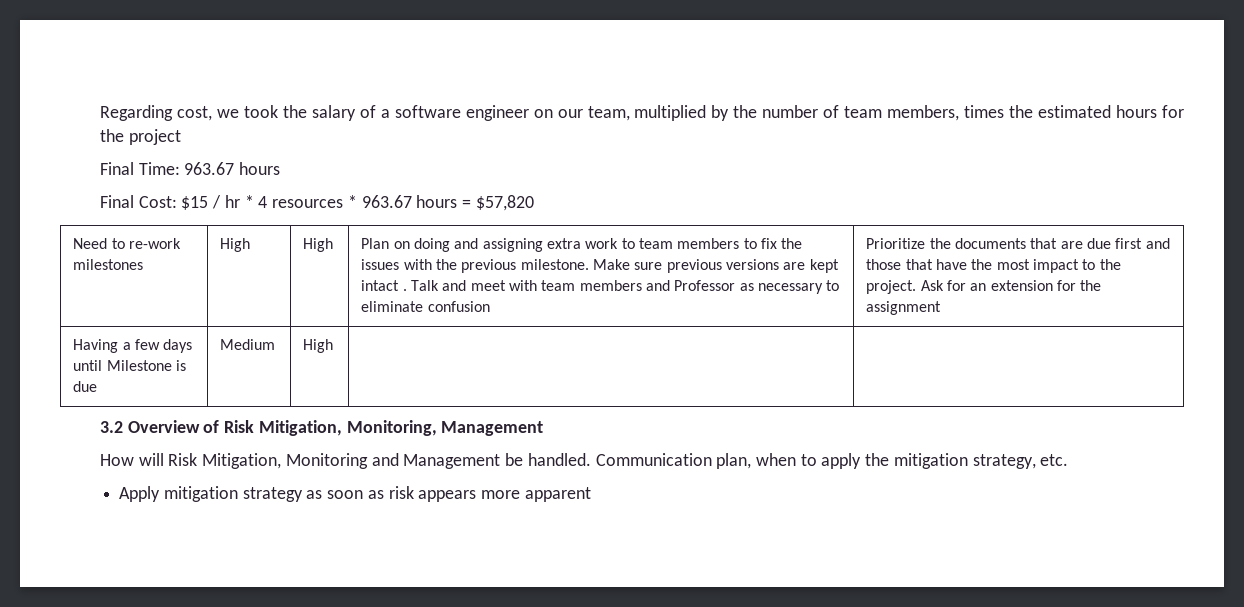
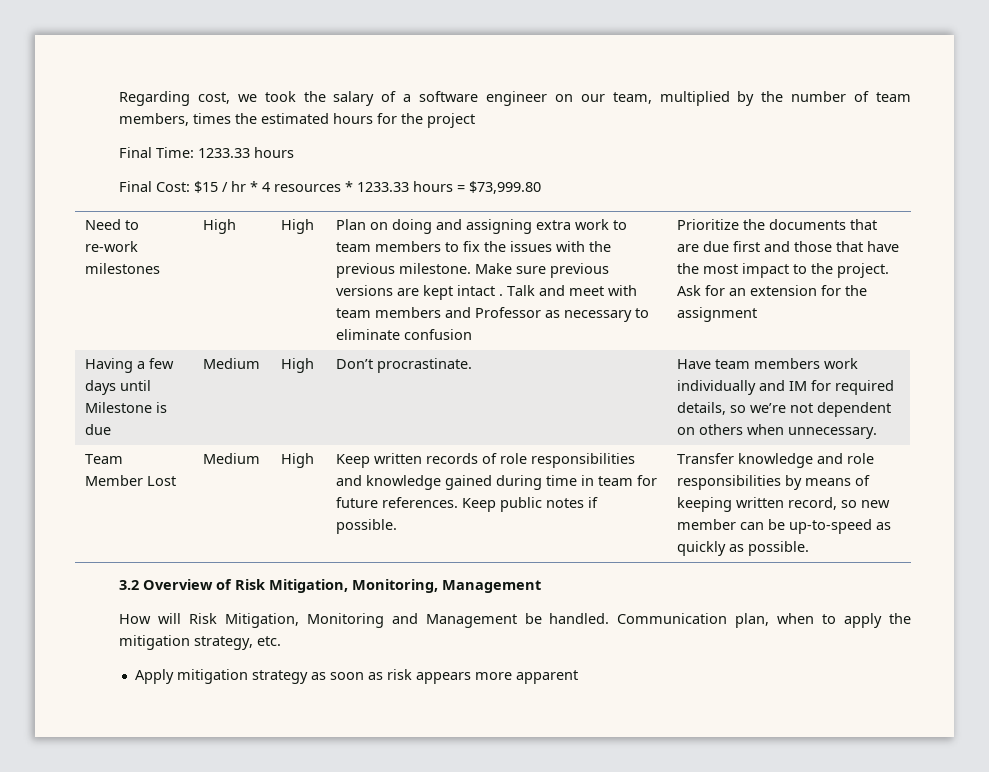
- Final Time: 963.67 hours
+ Final Time: 1233.33 hours
- Final Cost: $15 / hr * 4 resources * 963.67 hours = $57,820
+ Final Cost: $15 / hr * 4 resources * 1233.33 hours = $73,999.80
- Having a few days until Milestone is due | Medium | High | |
+ Having a few days until Milestone is due | Medium | High | Don’t procrastinate. | Have team members work individually and IM for required details, so we’re not dependent on others when unnecessary.
+ Team Member Lost | Medium | High | Keep written records of role responsibilities and knowledge gained during time in team for future references. Keep public notes if possible. | Transfer knowledge and role responsibilities by means of keeping written record, so new member can be up-to-speed as quickly as possible.

